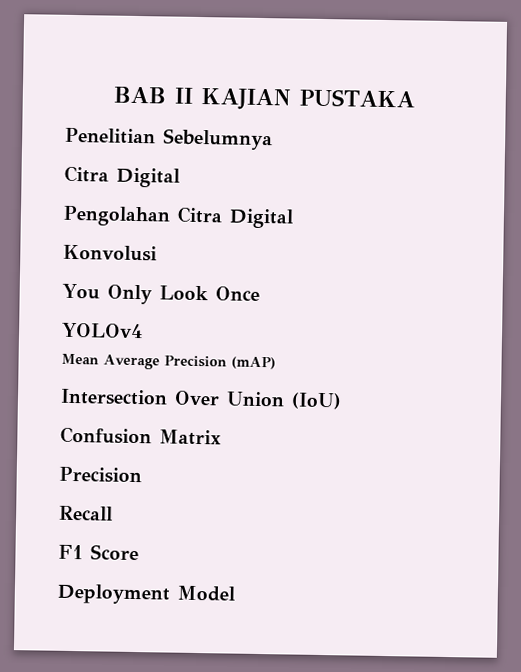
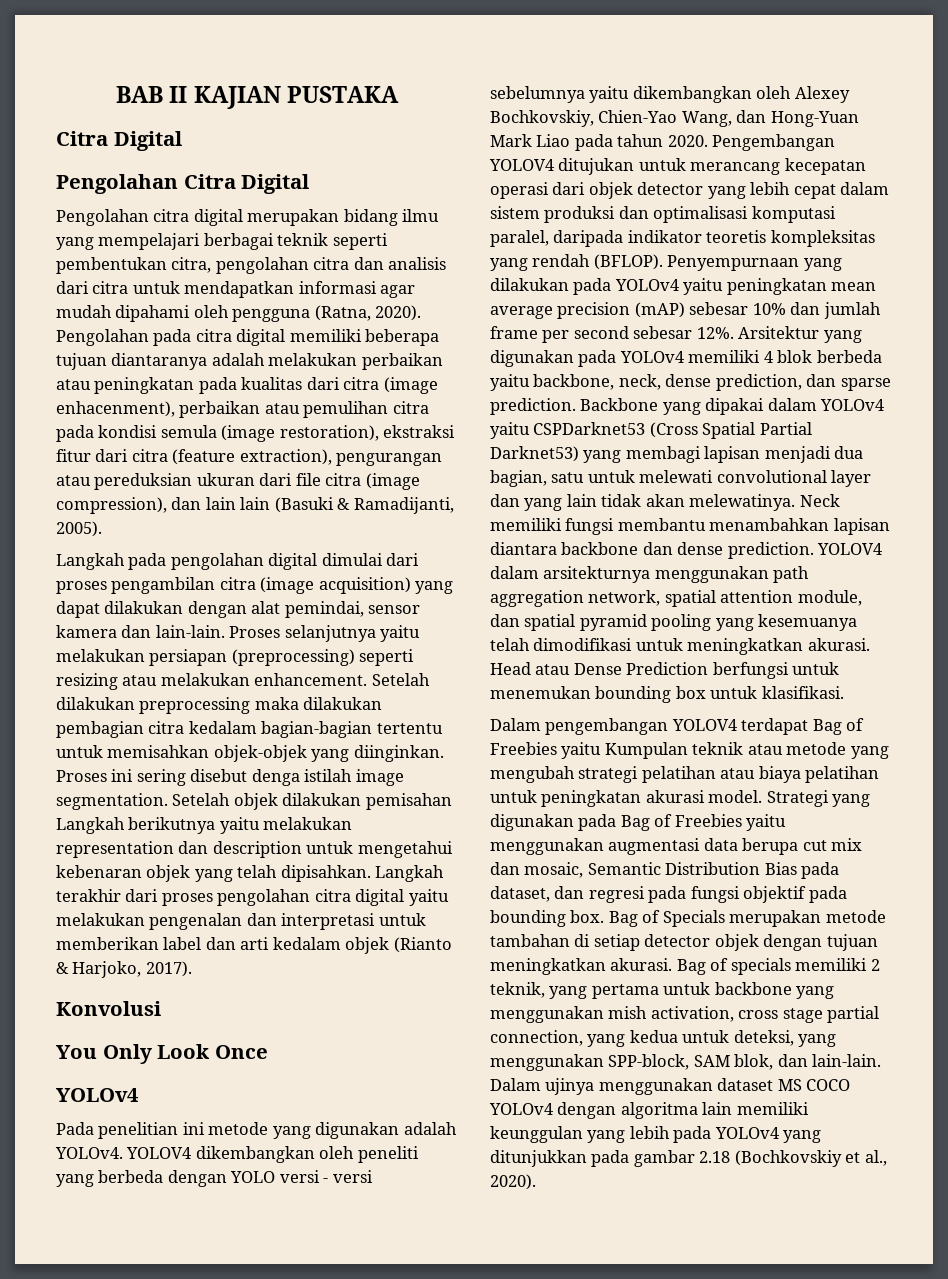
- Penelitian Sebelumnya
+ Pengolahan citra digital merupakan bidang ilmu yang mempelajari berbagai teknik seperti pembentukan citra, pengolahan citra dan analisis dari citra untuk mendapatkan informasi agar mudah dipahami oleh pengguna (Ratna, 2020). Pengolahan pada citra digital memiliki beberapa tujuan diantaranya adalah melakukan perbaikan atau peningkatan pada kualitas dari citra (image enhacenment), perbaikan atau pemulihan citra pada kondisi semula (image restoration), ekstraksi fitur dari citra (feature extraction), pengurangan atau pereduksian ukuran dari file citra (image compression), dan lain lain (Basuki & Ramadijanti, 2005).
+ Langkah pada pengolahan digital dimulai dari proses pengambilan citra (image acquisition) yang dapat dilakukan dengan alat pemindai, sensor kamera dan lain-lain. Proses selanjutnya yaitu melakukan persiapan (preprocessing) seperti resizing atau melakukan enhancement. Setelah dilakukan preprocessing maka dilakukan pembagian citra kedalam bagian-bagian tertentu untuk memisahkan objek-objek yang diinginkan. Proses ini sering disebut denga istilah image segmentation. Setelah objek dilakukan pemisahan Langkah berikutnya yaitu melakukan representation dan description untuk mengetahui kebenaran objek yang telah dipisahkan. Langkah terakhir dari proses pengolahan citra digital yaitu melakukan pengenalan dan interpretasi untuk memberikan label dan arti kedalam objek (Rianto & Harjoko, 2017).
- Mean Average Precision (mAP)
- Intersection Over Union (IoU)
- Confusion Matrix
- Precision
- Recall
- F1 Score
- Deployment Model
+ Pada penelitian ini metode yang digunakan adalah YOLOv4. YOLOV4 dikembangkan oleh peneliti yang berbeda dengan YOLO versi - versi sebelumnya yaitu dikembangkan oleh Alexey Bochkovskiy, Chien-Yao Wang, dan Hong-Yuan Mark Liao pada tahun 2020. Pengembangan YOLOV4 ditujukan untuk merancang kecepatan operasi dari objek detector yang lebih cepat dalam sistem produksi dan optimalisasi komputasi paralel, daripada indikator teoretis kompleksitas yang rendah (BFLOP). Penyempurnaan yang dilakukan pada YOLOv4 yaitu peningkatan mean average precision (mAP) sebesar 10% dan jumlah frame per second sebesar 12%. Arsitektur yang digunakan pada YOLOv4 memiliki 4 blok berbeda yaitu backbone, neck, dense prediction, dan sparse prediction. Backbone yang dipakai dalam YOLOv4 yaitu CSPDarknet53 (Cross Spatial Partial Darknet53) yang membagi lapisan menjadi dua bagian, satu untuk melewati convolutional layer dan yang lain tidak akan melewatinya. Neck memiliki fungsi membantu menambahkan lapisan diantara backbone dan dense prediction. YOLOV4 dalam arsitekturnya menggunakan path aggregation network, spatial attention module, dan spatial pyramid pooling yang kesemuanya telah dimodifikasi untuk meningkatkan akurasi. Head atau Dense Prediction berfungsi untuk menemukan bounding box untuk klasifikasi.
+ Dalam pengembangan YOLOV4 terdapat Bag of Freebies yaitu Kumpulan teknik atau metode yang mengubah strategi pelatihan atau biaya pelatihan untuk peningkatan akurasi model. Strategi yang digunakan pada Bag of Freebies yaitu menggunakan augmentasi data berupa cut mix dan mosaic, Semantic Distribution Bias pada dataset, dan regresi pada fungsi objektif pada bounding box. Bag of Specials merupakan metode tambahan di setiap detector objek dengan tujuan meningkatkan akurasi. Bag of specials memiliki 2 teknik, yang pertama untuk backbone yang menggunakan mish activation, cross stage partial connection, yang kedua untuk deteksi, yang menggunakan SPP-block, SAM blok, dan lain-lain. Dalam ujinya menggunakan dataset MS COCO YOLOv4 dengan algoritma lain memiliki keunggulan yang lebih pada YOLOv4 yang ditunjukkan pada gambar 2.18 (Bochkovskiy et al., 2020).

